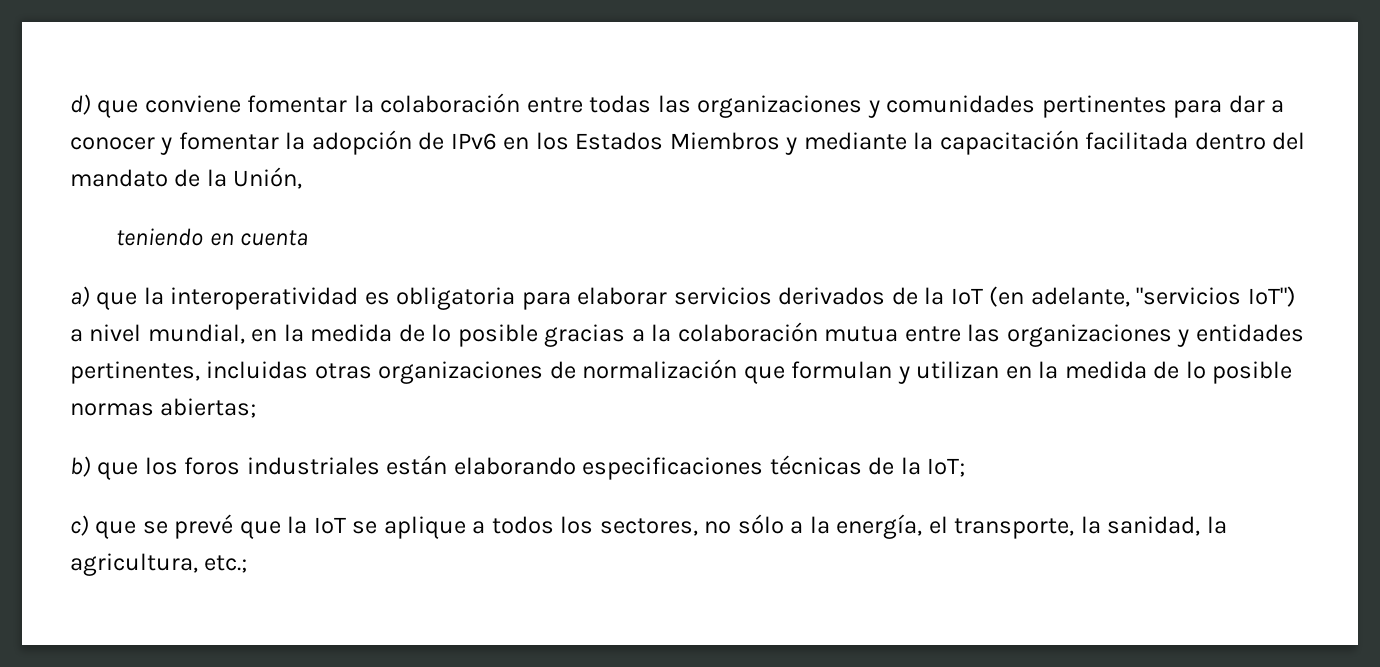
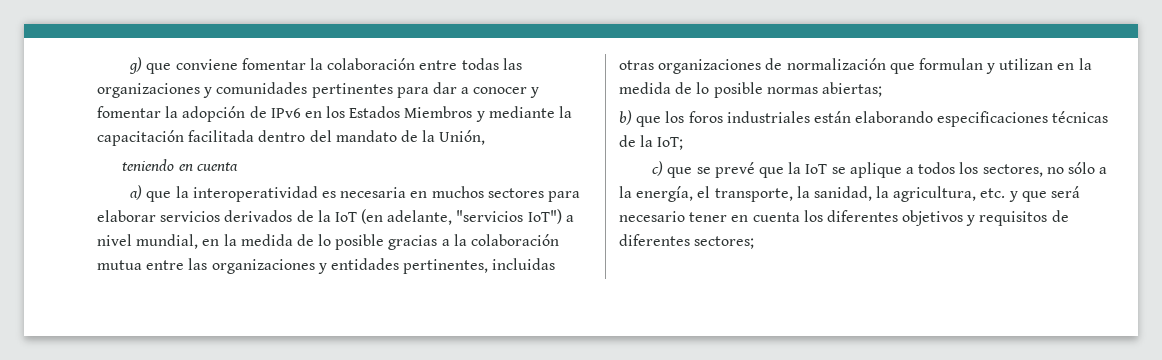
- d) que conviene fomentar la colaboración entre todas las organizaciones y comunidades pertinentes para dar a conocer y fomentar la adopción de IPv6 en los Estados Miembros y mediante la capacitación facilitada dentro del mandato de la Unión,
+ g) que conviene fomentar la colaboración entre todas las organizaciones y comunidades pertinentes para dar a conocer y fomentar la adopción de IPv6 en los Estados Miembros y mediante la capacitación facilitada dentro del mandato de la Unión,
- a) que la interoperatividad es obligatoria para elaborar servicios derivados de la IoT (en adelante, "servicios IoT") a nivel mundial, en la medida de lo posible gracias a la colaboración mutua entre las organizaciones y entidades pertinentes, incluidas otras organizaciones de normalización que formulan y utilizan en la medida de lo posible normas abiertas;
+ a) que la interoperatividad es necesaria en muchos sectores para elaborar servicios derivados de la IoT (en adelante, "servicios IoT") a nivel mundial, en la medida de lo posible gracias a la colaboración mutua entre las organizaciones y entidades pertinentes, incluidas otras organizaciones de normalización que formulan y utilizan en la medida de lo posible normas abiertas;
- c) que se prevé que la IoT se aplique a todos los sectores, no sólo a la energía, el transporte, la sanidad, la agricultura, etc.;
+ c) que se prevé que la IoT se aplique a todos los sectores, no sólo a la energía, el transporte, la sanidad, la agricultura, etc. y que será necesario tener en cuenta los diferentes objetivos y requisitos de diferentes sectores;

